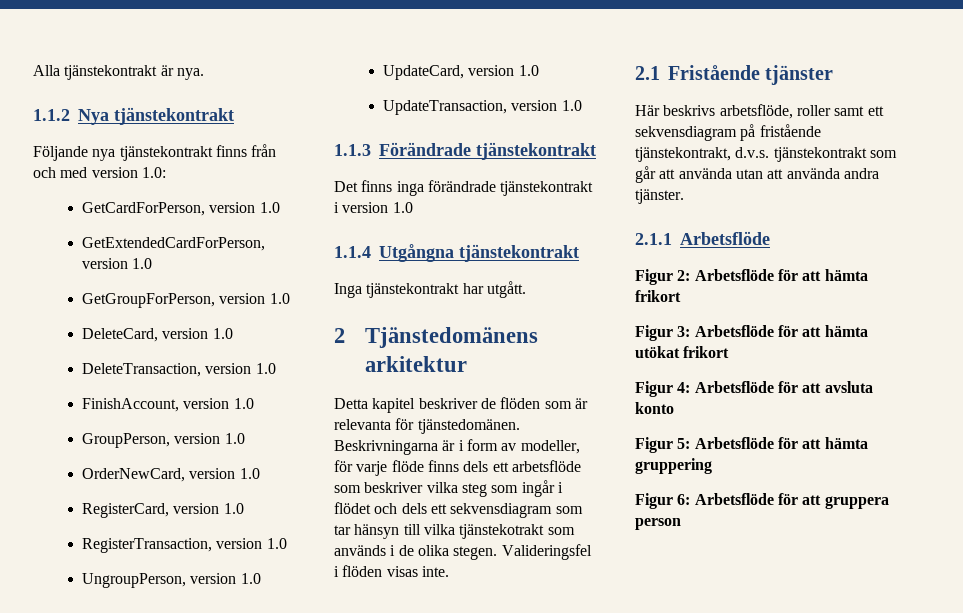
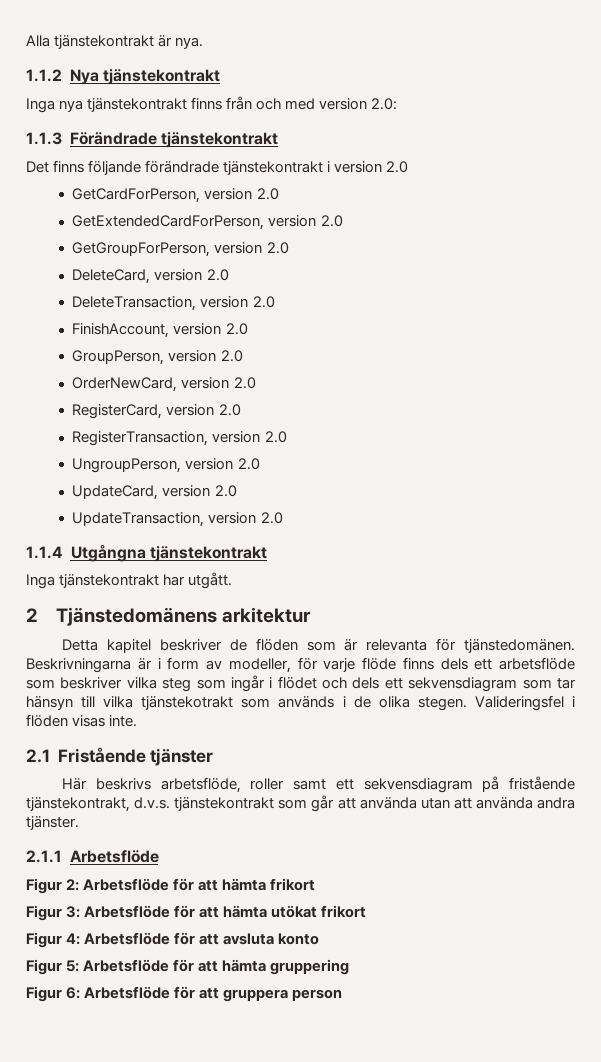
- Följande nya tjänstekontrakt finns från och med version 1.0:
- GetCardForPerson, version 1.0
- GetExtendedCardForPerson, version 1.0
- GetGroupForPerson, version 1.0
- DeleteCard, version 1.0
- DeleteTransaction, version 1.0
- FinishAccount, version 1.0
- GroupPerson, version 1.0
- OrderNewCard, version 1.0
- RegisterCard, version 1.0
- RegisterTransaction, version 1.0
- UngroupPerson, version 1.0
- UpdateCard, version 1.0
- UpdateTransaction, version 1.0
+ Inga nya tjänstekontrakt finns från och med version 2.0:
- Det finns inga förändrade tjänstekontrakt i version 1.0
+ Det finns följande förändrade tjänstekontrakt i version 2.0
+ GetCardForPerson, version 2.0
+ GetExtendedCardForPerson, version 2.0
+ GetGroupForPerson, version 2.0
+ DeleteCard, version 2.0
+ DeleteTransaction, version 2.0
+ FinishAccount, version 2.0
+ GroupPerson, version 2.0
+ OrderNewCard, version 2.0
+ RegisterCard, version 2.0
+ RegisterTransaction, version 2.0
+ UngroupPerson, version 2.0
+ UpdateCard, version 2.0
+ UpdateTransaction, version 2.0

